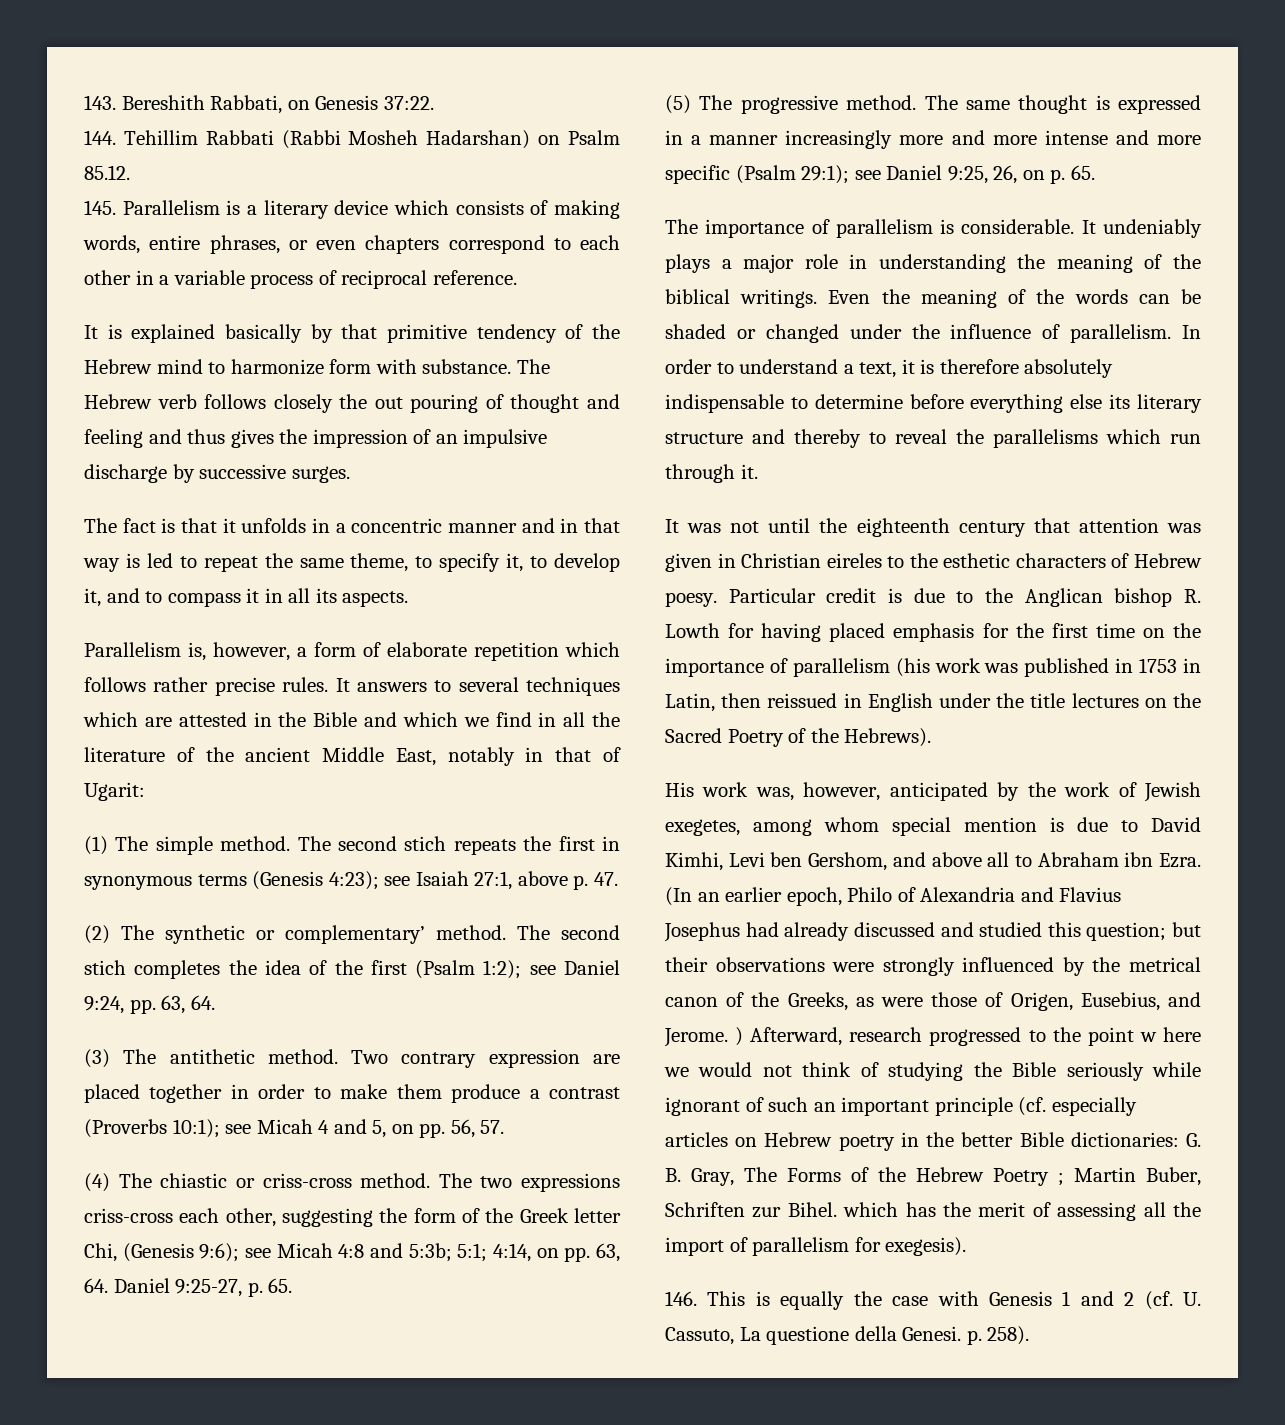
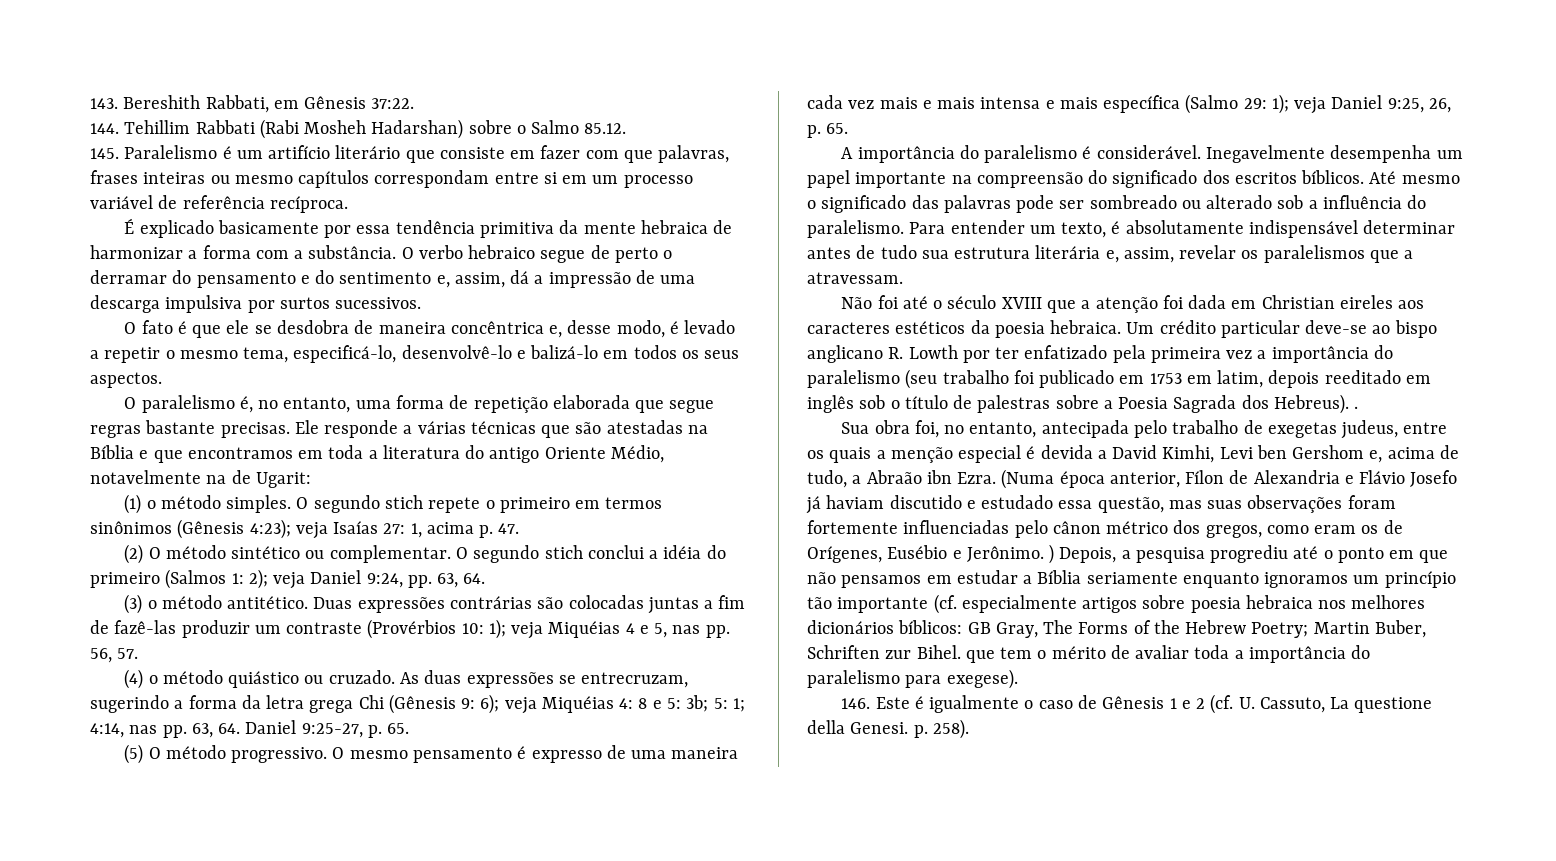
- 143. Bereshith Rabbati, on Genesis 37:22.
+ 143. Bereshith Rabbati, em Gênesis 37:22.
- 144. Tehillim Rabbati (Rabbi Mosheh Hadarshan) on Psalm 85.12.
+ 144. Tehillim Rabbati (Rabi Mosheh Hadarshan) sobre o Salmo 85.12.
- 145. Parallelism is a literary device which consists of making words, entire phrases, or even chapters correspond to each other in a variable process of reciprocal reference.
- It is explained basically by that primitive tendency of the Hebrew mind to harmonize form with substance. The Hebrew verb follows closely the out pouring of thought and feeling and thus gives the impression of an impulsive discharge by successive surges.
- The fact is that it unfolds in a concentric manner and in that way is led to repeat the same theme, to specify it, to develop it, and to compass it in all its aspects.
- Parallelism is, however, a form of elaborate repetition which follows rather precise rules. It answers to several techniques which are attested in the Bible and which we find in all the literature of the ancient Middle East, notably in that of Ugarit:
- (1) The simple method. The second stich repeats the first in synonymous terms (Genesis 4:23); see Isaiah 27:1, above p. 47.
- (2) The synthetic or complementary’ method. The second stich completes the idea of the first (Psalm 1:2); see Daniel 9:24, pp. 63, 64.
+ 145. Paralelismo é um artifício literário que consiste em fazer com que palavras, frases inteiras ou mesmo capítulos correspondam entre si em um processo variável de referência recíproca.
+ É explicado basicamente por essa tendência primitiva da mente hebraica de harmonizar a forma com a substância. O verbo hebraico segue de perto o derramar do pensamento e do sentimento e, assim, dá a impressão de uma descarga impulsiva por surtos sucessivos.
+ O fato é que ele se desdobra de maneira concêntrica e, desse modo, é levado a repetir o mesmo tema, especificá-lo, desenvolvê-lo e balizá-lo em todos os seus aspectos.
+ O paralelismo é, no entanto, uma forma de repetição elaborada que segue regras bastante precisas. Ele responde a várias técnicas que são atestadas na Bíblia e que encontramos em toda a literatura do antigo Oriente Médio, notavelmente na de Ugarit:
+ (1) o método simples. O segundo stich repete o primeiro em termos sinônimos (Gênesis 4:23); veja Isaías 27: 1, acima p. 47.
+ (2) O método sintético ou complementar. O segundo stich conclui a idéia do primeiro (Salmos 1: 2); veja Daniel 9:24, pp. 63, 64.
- (3) The antithetic method. Two contrary expression are placed together in order to make them produce a contrast (Proverbs 10:1); see Micah 4 and 5, on pp. 56, 57.
- (4) The chiastic or criss-cross method. The two expressions criss-cross each other, suggesting the form of the Greek letter Chi, (Genesis 9:6); see Micah 4:8 and 5:3b; 5:1; 4:14, on pp. 63, 64. Daniel 9:25-27, p. 65.
+ (3) o método antitético. Duas expressões contrárias são colocadas juntas a fim de fazê-las produzir um contraste (Provérbios 10: 1); veja Miquéias 4 e 5, nas pp. 56, 57.
+ (4) o método quiástico ou cruzado. As duas expressões se entrecruzam, sugerindo a forma da letra grega Chi (Gênesis 9: 6); veja Miquéias 4: 8 e 5: 3b; 5: 1; 4:14, nas pp. 63, 64. Daniel 9:25-27, p. 65.
- (5) The progressive method. The same thought is expressed in a manner increasingly more and more intense and more specific (Psalm 29:1); see Daniel 9:25, 26, on p. 65.
- The importance of parallelism is considerable. It undeniably plays a major role in understanding the meaning of the biblical writings. Even the meaning of the words can be shaded or changed under the influence of parallelism. In order to understand a text, it is therefore absolutely indispensable to determine before everything else its literary structure and thereby to reveal the parallelisms which run through it.
- It was not until the eighteenth century that attention was given in Christian eireles to the esthetic characters of Hebrew poesy. Particular credit is due to the Anglican bishop R. Lowth for having placed emphasis for the first time on the importance of parallelism (his work was published in 1753 in Latin, then reissued in English under the title lectures on the Sacred Poetry of the Hebrews).
- His work was, however, anticipated by the work of Jewish exegetes, among whom special mention is due to David Kimhi, Levi ben Gershom, and above all to Abraham ibn Ezra. (In an earlier epoch, Philo of Alexandria and Flavius Josephus had already discussed and studied this question; but their observations were strongly influenced by the metrical canon of the Greeks, as were those of Origen, Eusebius, and Jerome. ) Afterward, research progressed to the point w here we would not think of studying the Bible seriously while ignorant of such an important principle (cf. especially articles on Hebrew poetry in the better Bible dictionaries: G. B. Gray, The Forms of the Hebrew Poetry ; Martin Buber, Schriften zur Bihel. which has the merit of assessing all the import of parallelism for exegesis).
- 146. This is equally the case with Genesis 1 and 2 (cf. U. Cassuto, La questione della Genesi. p. 258).
+ (5) O método progressivo. O mesmo pensamento é expresso de uma maneira cada vez mais e mais intensa e mais específica (Salmo 29: 1); veja Daniel 9:25, 26, p. 65.
+ A importância do paralelismo é considerável. Inegavelmente desempenha um papel importante na compreensão do significado dos escritos bíblicos. Até mesmo o significado das palavras pode ser sombreado ou alterado sob a influência do paralelismo. Para entender um texto, é absolutamente indispensável determinar antes de tudo sua estrutura literária e, assim, revelar os paralelismos que a atravessam.
+ Não foi até o século XVIII que a atenção foi dada em Christian eireles aos caracteres estéticos da poesia hebraica. Um crédito particular deve-se ao bispo anglicano R. Lowth por ter enfatizado pela primeira vez a importância do paralelismo (seu trabalho foi publicado em 1753 em latim, depois reeditado em inglês sob o título de palestras sobre a Poesia Sagrada dos Hebreus). .
+ Sua obra foi, no entanto, antecipada pelo trabalho de exegetas judeus, entre os quais a menção especial é devida a David Kimhi, Levi ben Gershom e, acima de tudo, a Abraão ibn Ezra. (Numa época anterior, Fílon de Alexandria e Flávio Josefo já haviam discutido e estudado essa questão, mas suas observações foram fortemente influenciadas pelo cânon métrico dos gregos, como eram os de Orígenes, Eusébio e Jerônimo. ) Depois, a pesquisa progrediu até o ponto em que não pensamos em estudar a Bíblia seriamente enquanto ignoramos um princípio tão importante (cf. especialmente artigos sobre poesia hebraica nos melhores dicionários bíblicos: GB Gray, The Forms of the Hebrew Poetry; Martin Buber, Schriften zur Bihel. que tem o mérito de avaliar toda a importância do paralelismo para exegese).
+ 146. Este é igualmente o caso de Gênesis 1 e 2 (cf. U. Cassuto, La questione della Genesi. p. 258).

